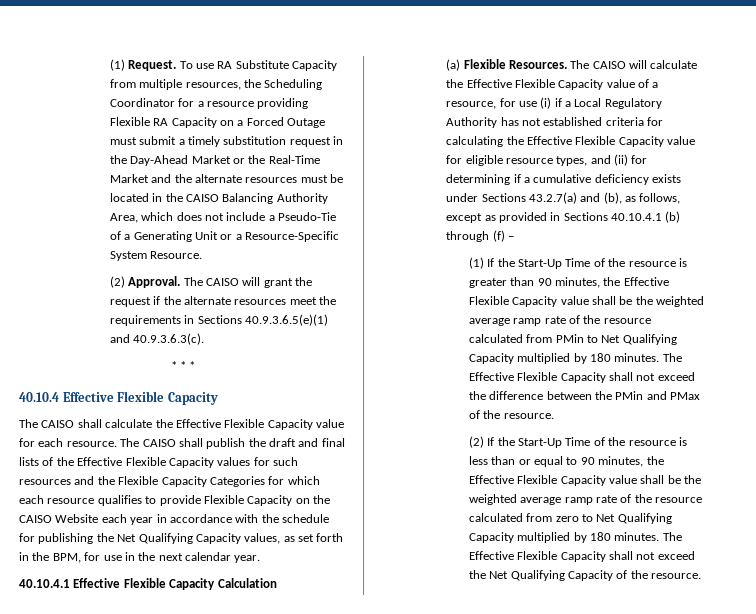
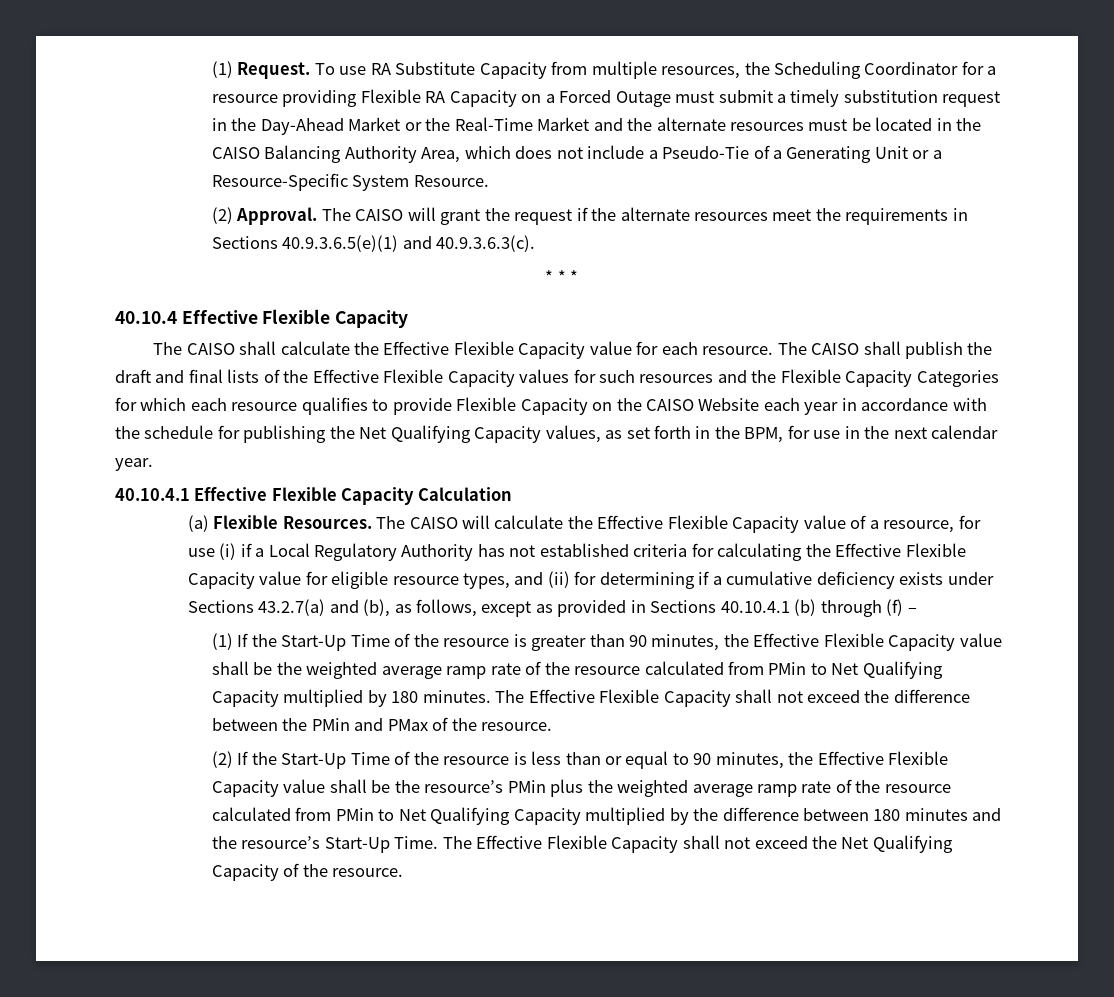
- (2) If the Start-Up Time of the resource is less than or equal to 90 minutes, the Effective Flexible Capacity value shall be the weighted average ramp rate of the resource calculated from zero to Net Qualifying Capacity multiplied by 180 minutes.
+ (2) If the Start-Up Time of the resource is less than or equal to 90 minutes, the Effective Flexible Capacity value shall be the resource’s PMin plus the weighted average ramp rate of the resource calculated from PMin to Net Qualifying Capacity multiplied by the difference between 180 minutes and the resource’s Start-Up Time.

